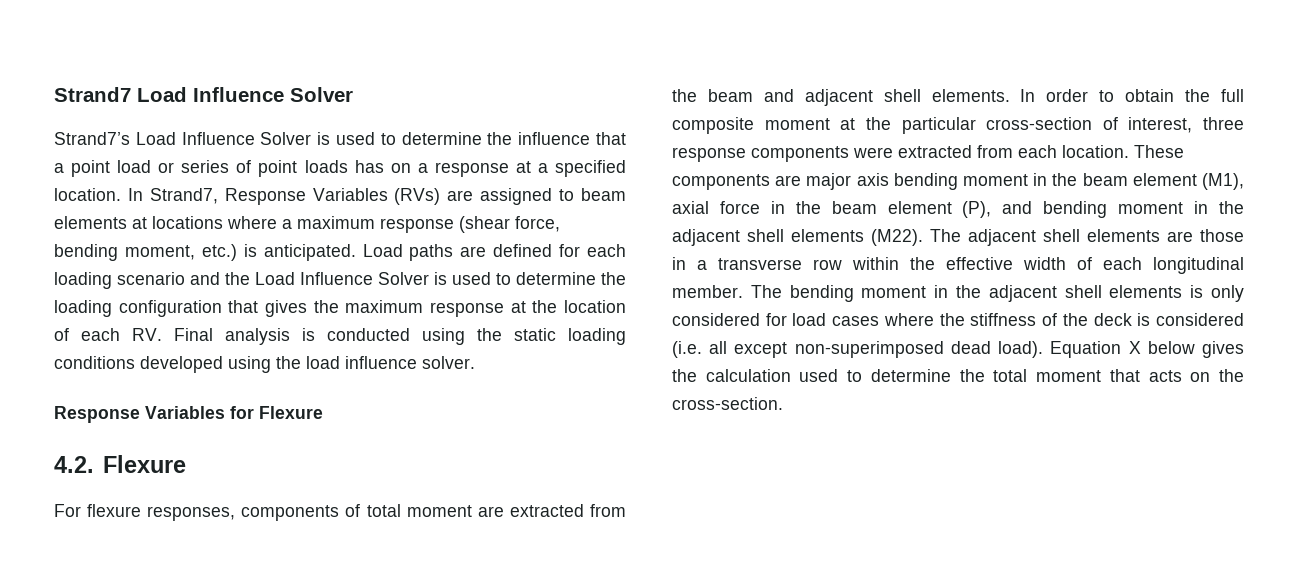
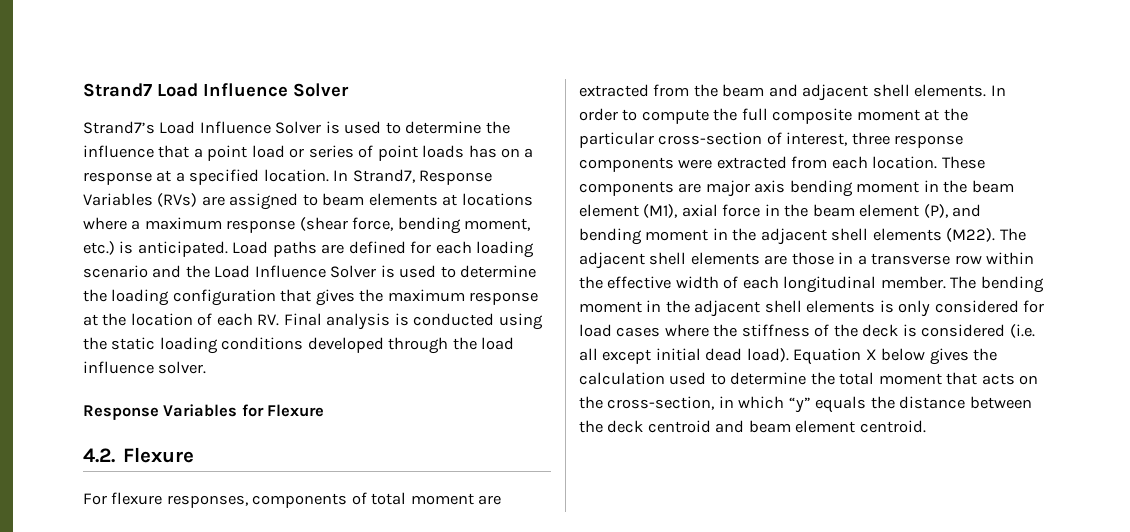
- Load paths are defined for each loading scenario and the Load Influence Solver is used to determine the loading configuration that gives the maximum response at the location of each RV. Final analysis is conducted using the static loading conditions developed using the load influence solver.
+ Load paths are defined for each loading scenario and the Load Influence Solver is used to determine the loading configuration that gives the maximum response at the location of each RV. Final analysis is conducted using the static loading conditions developed through the load influence solver.
- In order to obtain the full composite moment at the particular cross-section of interest, three response components were extracted from each location.
+ In order to compute the full composite moment at the particular cross-section of interest, three response components were extracted from each location.
- The bending moment in the adjacent shell elements is only considered for load cases where the stiffness of the deck is considered (i.e. all except non-superimposed dead load).
+ The bending moment in the adjacent shell elements is only considered for load cases where the stiffness of the deck is considered (i.e. all except initial dead load).
- Equation X below gives the calculation used to determine the total moment that acts on the cross-section.
+ Equation X below gives the calculation used to determine the total moment that acts on the cross-section, in which “y” equals the distance between the deck centroid and beam element centroid.

